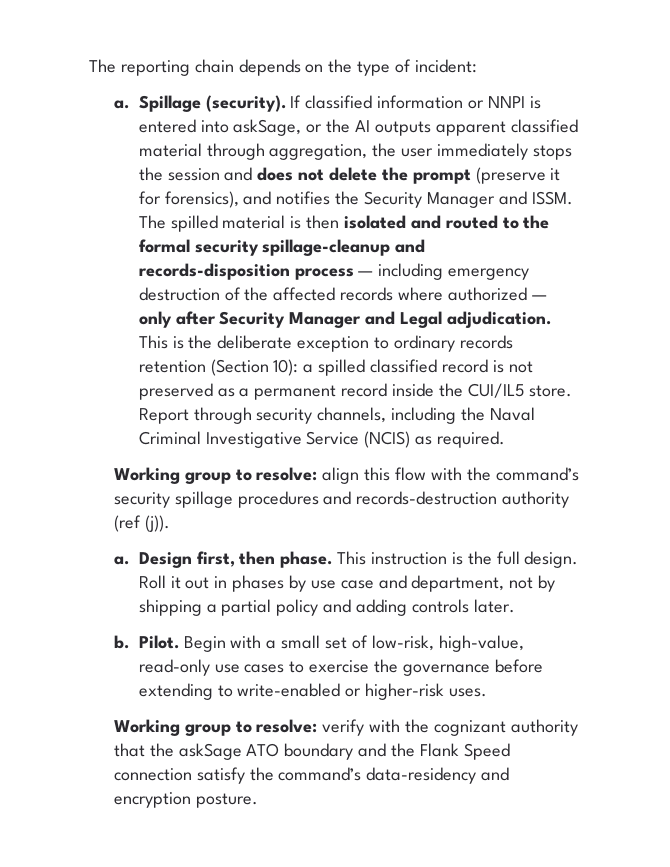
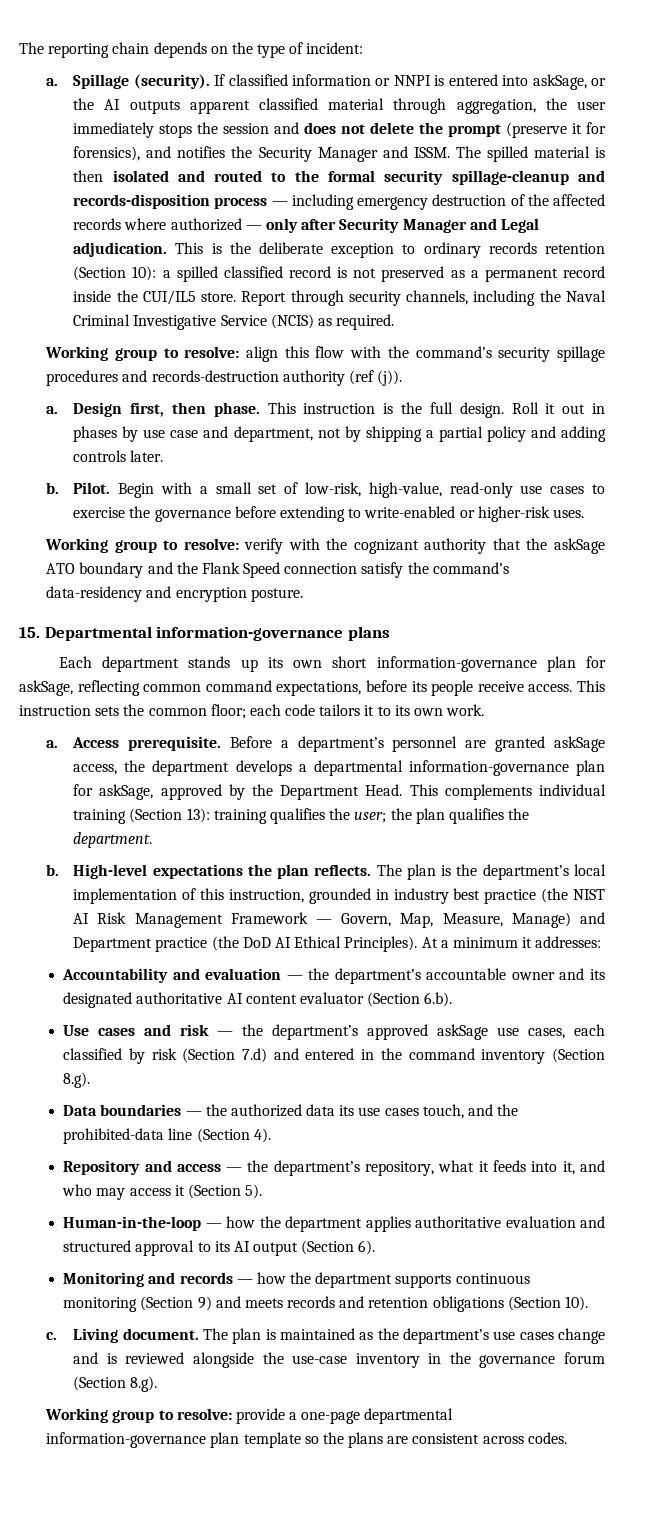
+ 15. Departmental information-governance plans
+ Each department stands up its own short information-governance plan for askSage, reflecting common command expectations, before its people receive access. This instruction sets the common floor; each code tailors it to its own work.
+ a. Access prerequisite. Before a department’s personnel are granted askSage access, the department develops a departmental information-governance plan for askSage, approved by the Department Head. This complements individual training (Section 13): training qualifies the user; the plan qualifies the department.
+ b. High-level expectations the plan reflects. The plan is the department’s local implementation of this instruction, grounded in industry best practice (the NIST AI Risk Management Framework — Govern, Map, Measure, Manage) and Department practice (the DoD AI Ethical Principles). At a minimum it addresses:
+ Accountability and evaluation — the department’s accountable owner and its designated authoritative AI content evaluator (Section 6.b).
+ Use cases and risk — the department’s approved askSage use cases, each classified by risk (Section 7.d) and entered in the command inventory (Section 8.g).
+ Data boundaries — the authorized data its use cases touch, and the prohibited-data line (Section 4).
+ Repository and access — the department’s repository, what it feeds into it, and who may access it (Section 5).
+ Human-in-the-loop — how the department applies authoritative evaluation and structured approval to its AI output (Section 6).
+ Monitoring and records — how the department supports continuous monitoring (Section 9) and meets records and retention obligations (Section 10).
+ c. Living document. The plan is maintained as the department’s use cases change and is reviewed alongside the use-case inventory in the governance forum (Section 8.g).
+ Working group to resolve: provide a one-page departmental information-governance plan template so the plans are consistent across codes.

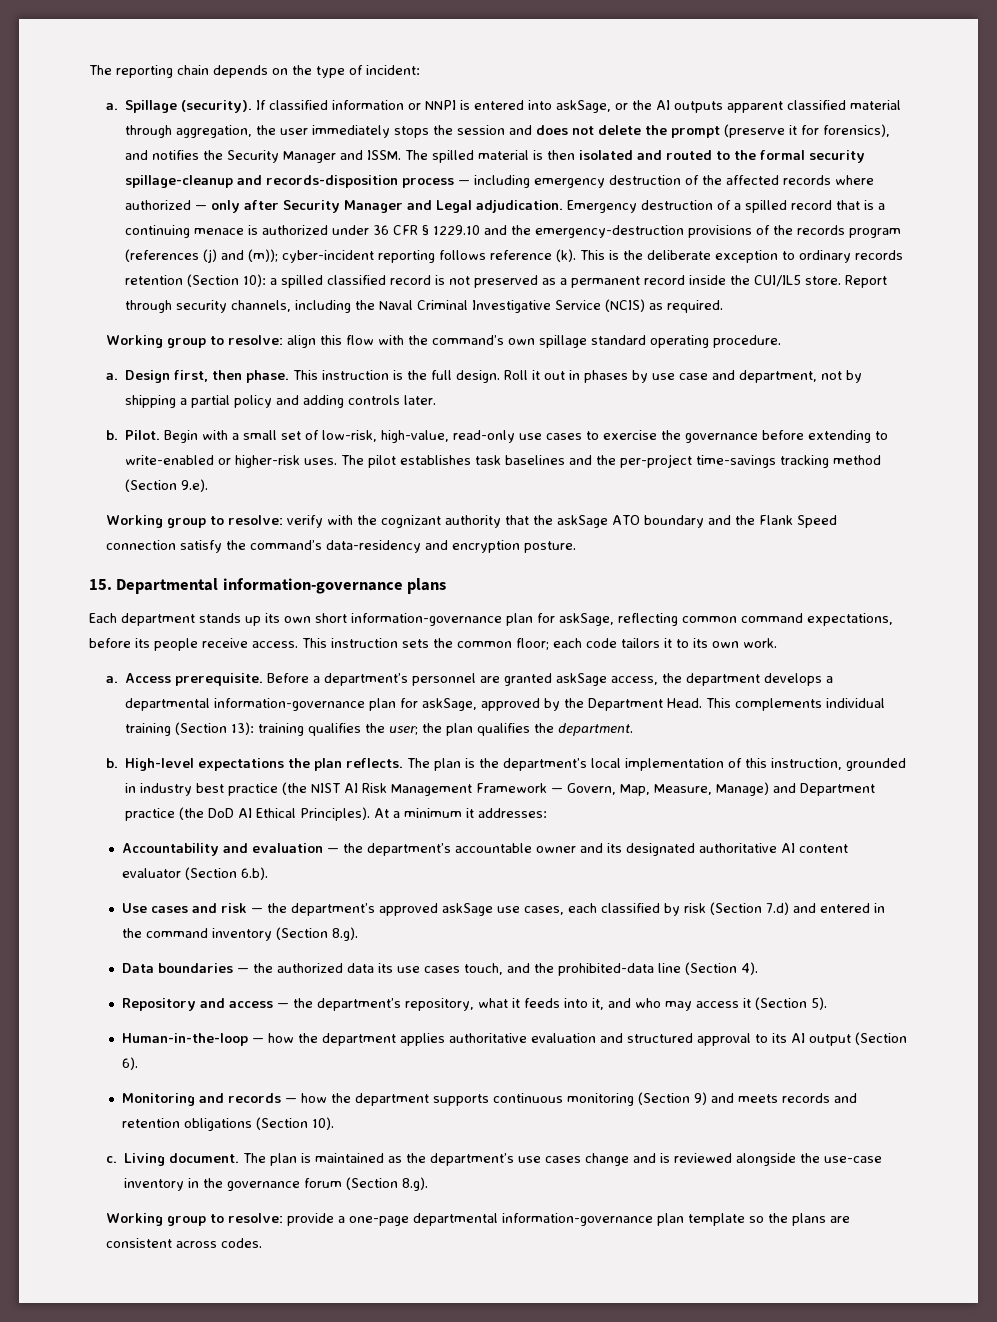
+ Emergency destruction of a spilled record that is a continuing menace is authorized under 36 CFR § 1229.10 and the emergency-destruction provisions of the records program (references (j) and (m)); cyber-incident reporting follows reference (k).
- Working group to resolve: align this flow with the command’s security spillage procedures and records-destruction authority (ref (j)).
+ Working group to resolve: align this flow with the command’s own spillage standard operating procedure.
+ The pilot establishes task baselines and the per-project time-savings tracking method (Section 9.e).

